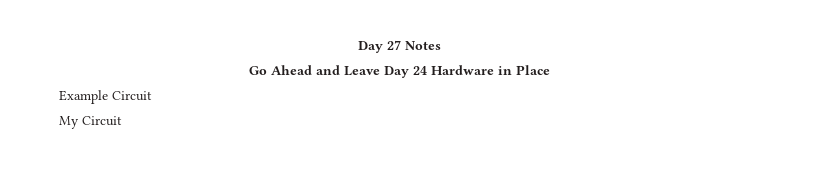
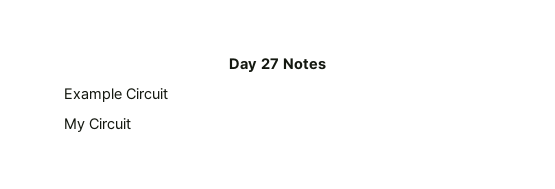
- Go Ahead and Leave Day 24 Hardware in Place

